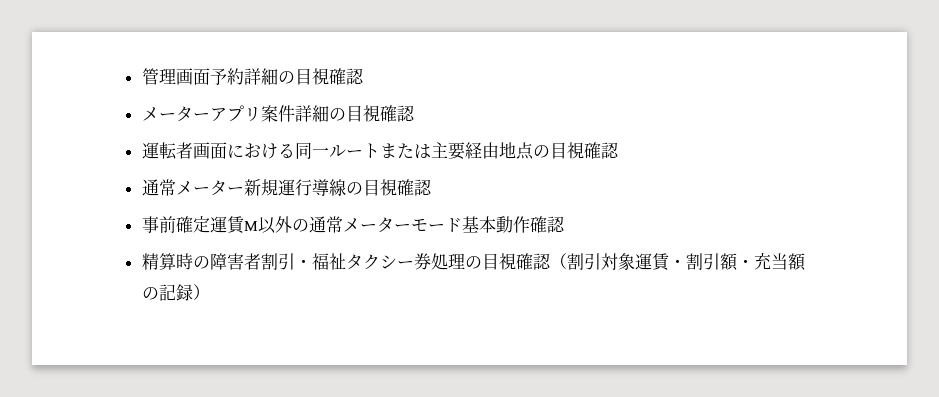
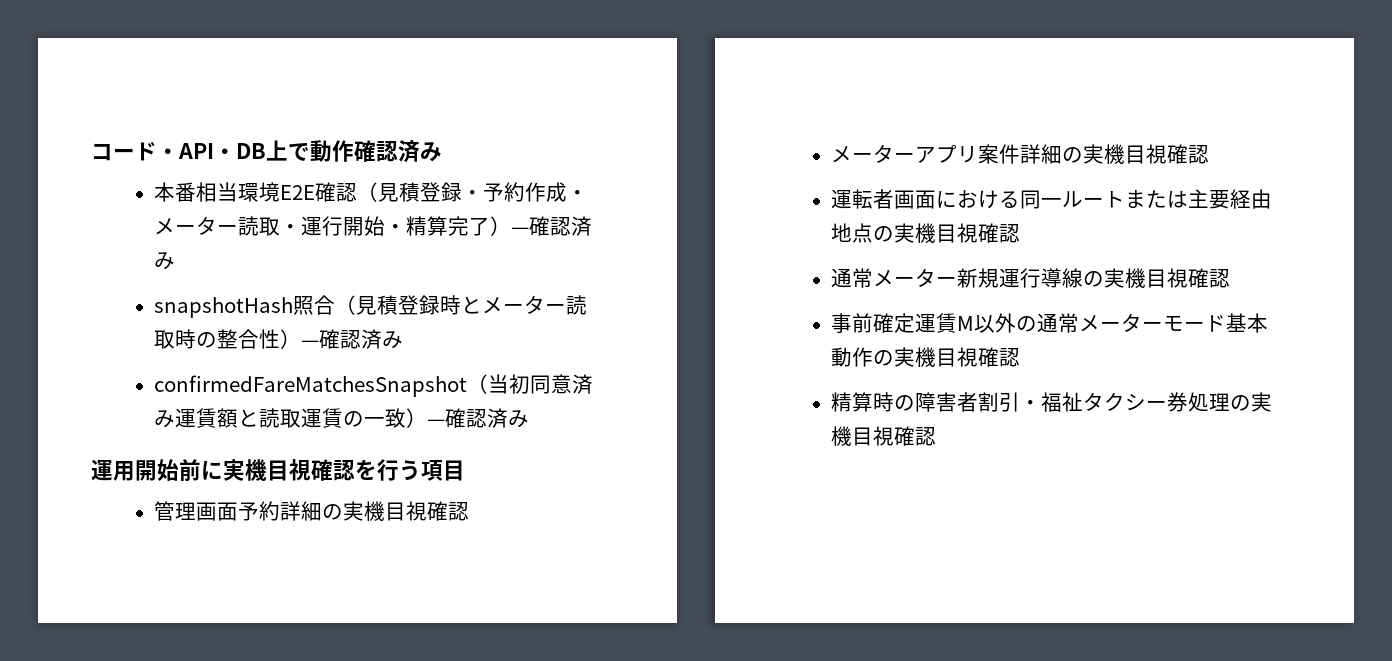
+ コード・API・DB上で動作確認済み
+ 本番相当環境E2E確認（見積登録・予約作成・メーター読取・運行開始・精算完了）—確認済み
+ snapshotHash照合（見積登録時とメーター読取時の整合性）—確認済み
+ confirmedFareMatchesSnapshot（当初同意済み運賃額と読取運賃の一致）—確認済み
+ 運用開始前に実機目視確認を行う項目
- 管理画面予約詳細の目視確認
+ 管理画面予約詳細の実機目視確認
- メーターアプリ案件詳細の目視確認
+ メーターアプリ案件詳細の実機目視確認
- 運転者画面における同一ルートまたは主要経由地点の目視確認
+ 運転者画面における同一ルートまたは主要経由地点の実機目視確認
- 通常メーター新規運行導線の目視確認
+ 通常メーター新規運行導線の実機目視確認
- 事前確定運賃M以外の通常メーターモード基本動作確認
+ 事前確定運賃M以外の通常メーターモード基本動作の実機目視確認
- 精算時の障害者割引・福祉タクシー券処理の目視確認（割引対象運賃・割引額・充当額の記録）
+ 精算時の障害者割引・福祉タクシー券処理の実機目視確認

